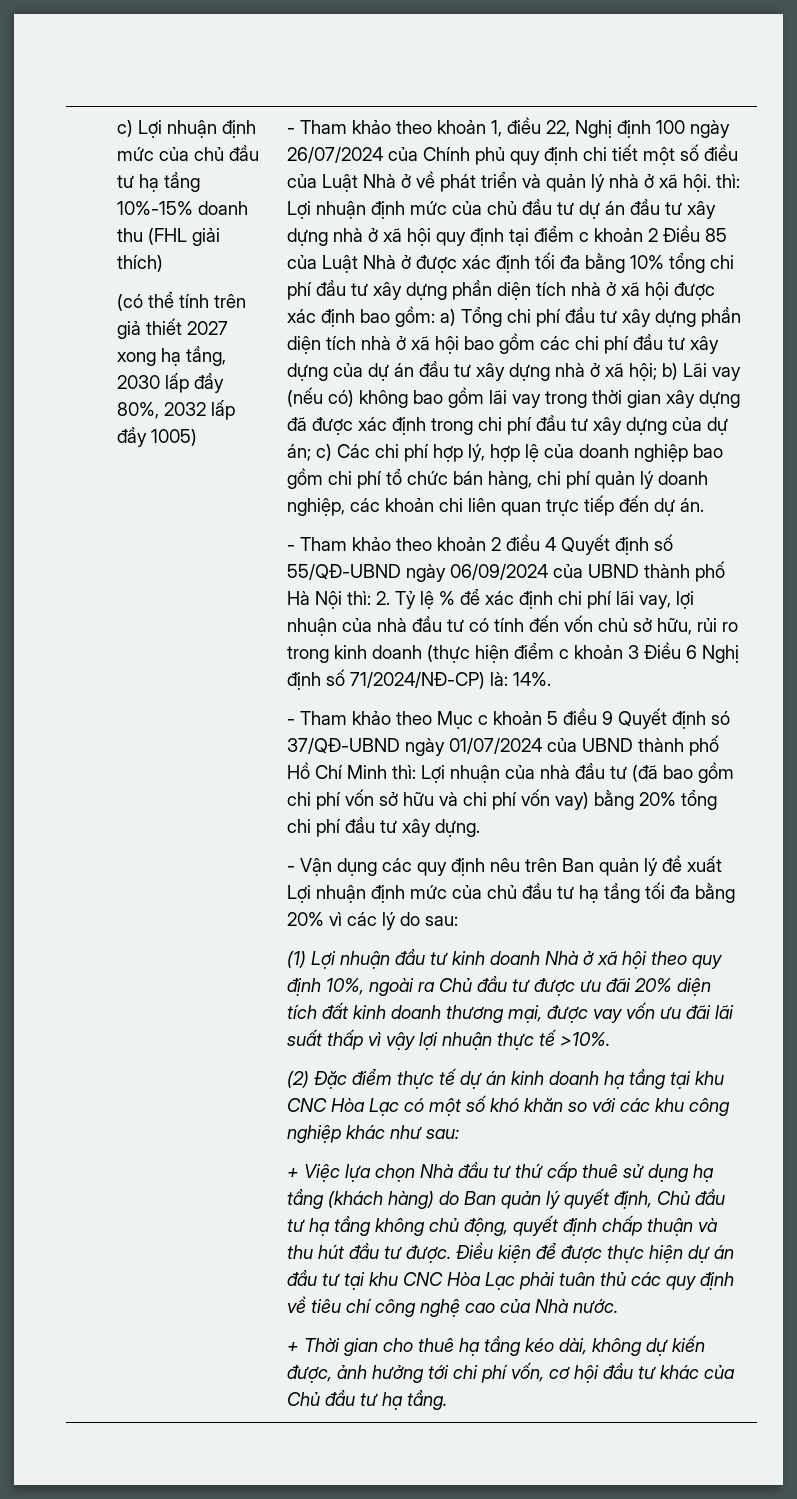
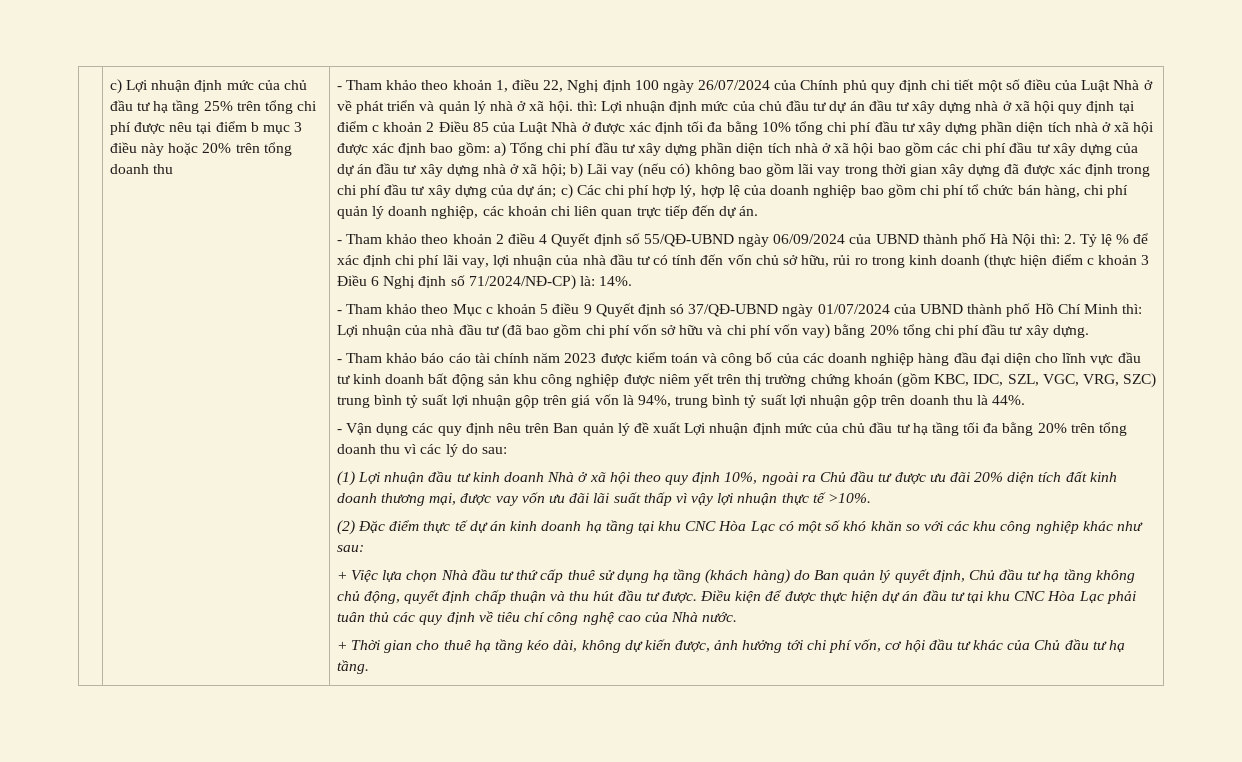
- c) Lợi nhuận định mức của chủ đầu tư hạ tầng 10%-15% doanh thu (FHL giải thích)
- (có thể tính trên giả thiết 2027 xong hạ tầng, 2030 lấp đầy 80%, 2032 lấp đầy 1005)
+ c) Lợi nhuận định mức của chủ đầu tư hạ tầng 25% trên tổng chi phí được nêu tại điểm b mục 3 điều này hoặc 20% trên tổng doanh thu
+ - Tham khảo báo cáo tài chính năm 2023 được kiểm toán và công bố của các doanh nghiệp hàng đầu đại diện cho lĩnh vực đầu tư kinh doanh bất động sản khu công nghiệp được niêm yết trên thị trường chứng khoán (gồm KBC, IDC, SZL, VGC, VRG, SZC) trung bình tỷ suất lợi nhuận gộp trên giá vốn là 94%, trung bình tỷ suất lợi nhuận gộp trên doanh thu là 44%.
- - Vận dụng các quy định nêu trên Ban quản lý đề xuất Lợi nhuận định mức của chủ đầu tư hạ tầng tối đa bằng 20% vì các lý do sau:
+ - Vận dụng các quy định nêu trên Ban quản lý đề xuất Lợi nhuận định mức của chủ đầu tư hạ tầng tối đa bằng 20% trên tổng doanh thu vì các lý do sau:

